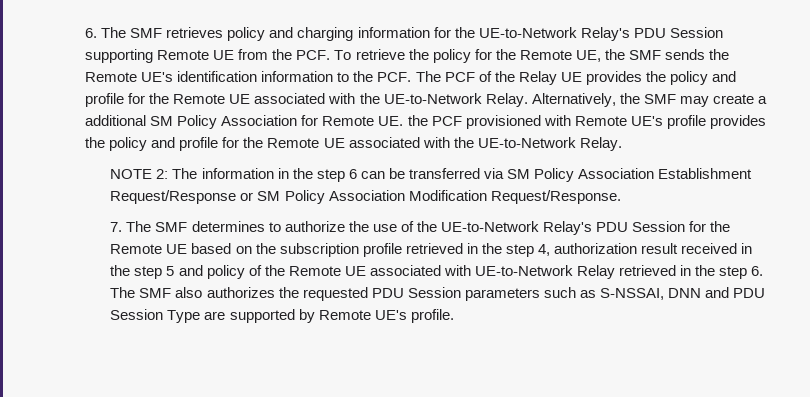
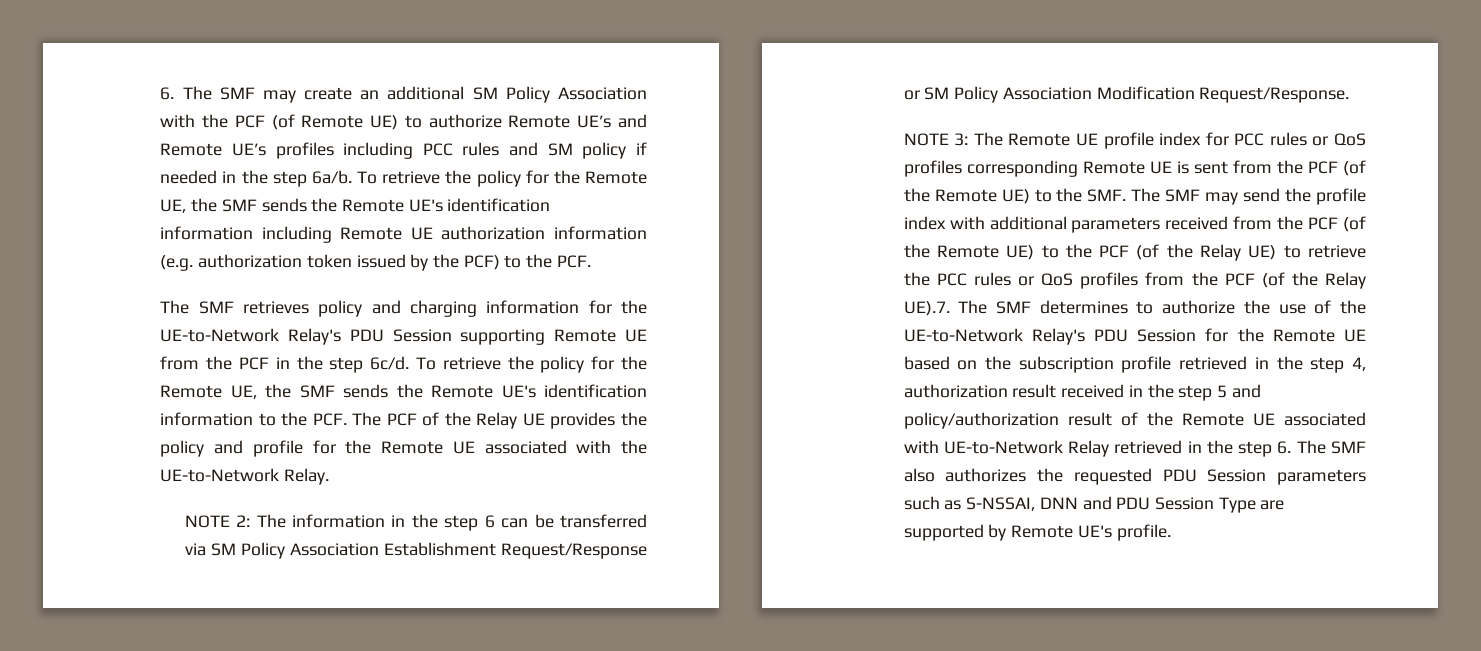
- 6. The SMF retrieves policy and charging information for the UE-to-Network Relay's PDU Session supporting Remote UE from the PCF. To retrieve the policy for the Remote UE, the SMF sends the Remote UE's identification information to the PCF. The PCF of the Relay UE provides the policy and profile for the Remote UE associated with the UE-to-Network Relay. Alternatively, the SMF may create a additional SM Policy Association for Remote UE. the PCF provisioned with Remote UE's profile provides the policy and profile for the Remote UE associated with the UE-to-Network Relay.
+ 6. The SMF may create an additional SM Policy Association with the PCF (of Remote UE) to authorize Remote UE’s and Remote UE’s profiles including PCC rules and SM policy if needed in the step 6a/b. To retrieve the policy for the Remote UE, the SMF sends the Remote UE's identification information including Remote UE authorization information (e.g. authorization token issued by the PCF) to the PCF.
+ The SMF retrieves policy and charging information for the UE-to-Network Relay's PDU Session supporting Remote UE from the PCF in the step 6c/d. To retrieve the policy for the Remote UE, the SMF sends the Remote UE's identification information to the PCF. The PCF of the Relay UE provides the policy and profile for the Remote UE associated with the UE-to-Network Relay.
- 7. The SMF determines to authorize the use of the UE-to-Network Relay's PDU Session for the Remote UE based on the subscription profile retrieved in the step 4, authorization result received in the step 5 and policy of the Remote UE associated with UE-to-Network Relay retrieved in the step 6. The SMF also authorizes the requested PDU Session parameters such as S-NSSAI, DNN and PDU Session Type are supported by Remote UE's profile.
+ NOTE 3: The Remote UE profile index for PCC rules or QoS profiles corresponding Remote UE is sent from the PCF (of the Remote UE) to the SMF. The SMF may send the profile index with additional parameters received from the PCF (of the Remote UE) to the PCF (of the Relay UE) to retrieve the PCC rules or QoS profiles from the PCF (of the Relay UE).7. The SMF determines to authorize the use of the UE-to-Network Relay's PDU Session for the Remote UE based on the subscription profile retrieved in the step 4, authorization result received in the step 5 and policy/authorization result of the Remote UE associated with UE-to-Network Relay retrieved in the step 6. The SMF also authorizes the requested PDU Session parameters such as S-NSSAI, DNN and PDU Session Type are supported by Remote UE's profile.

